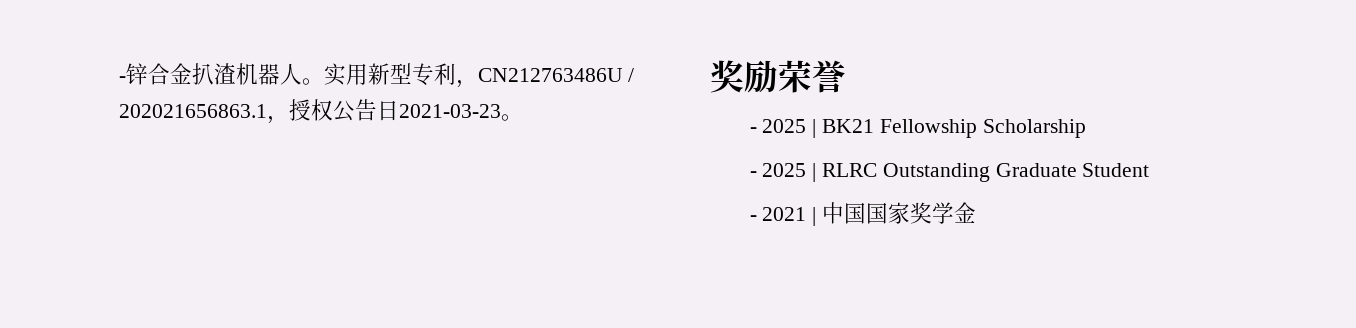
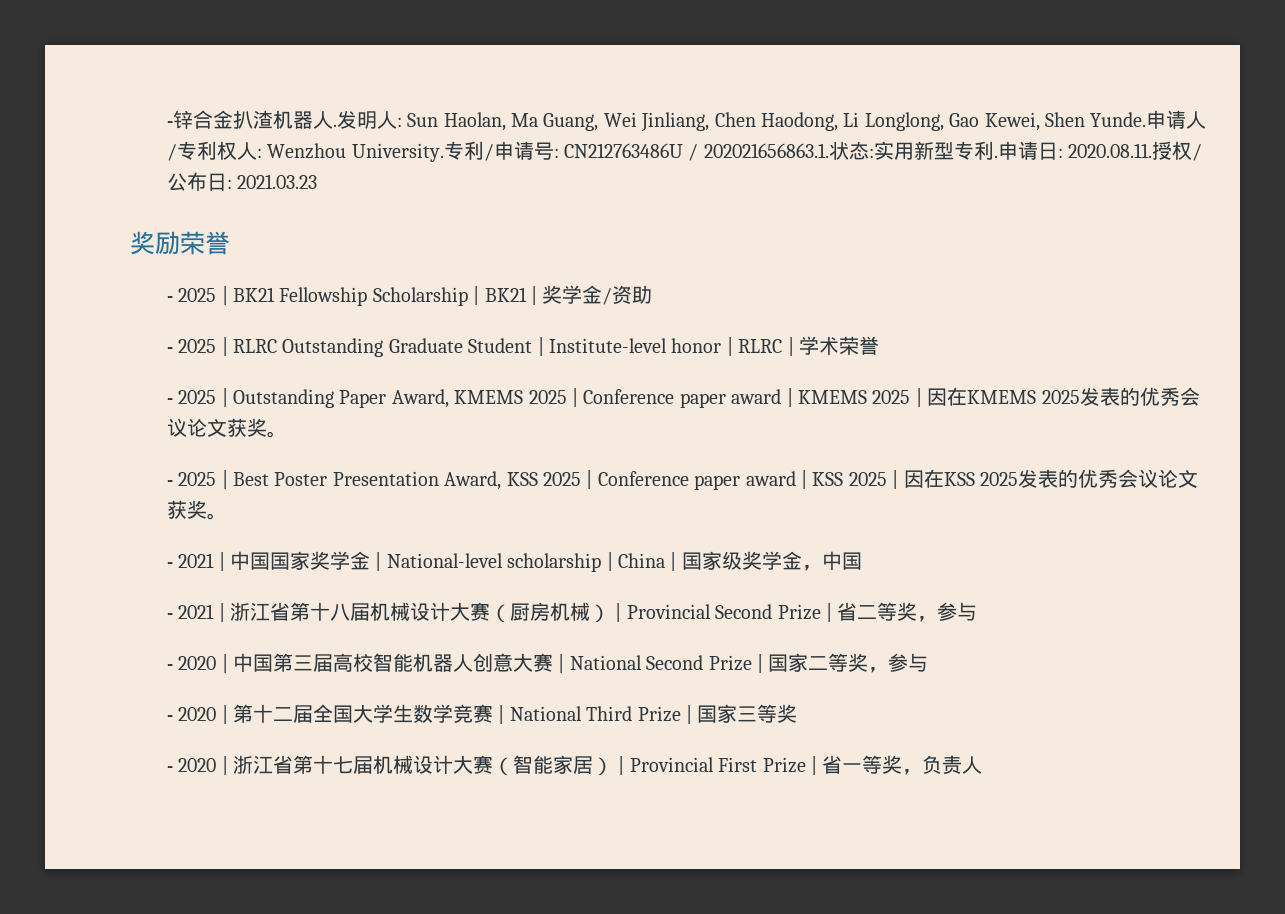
- -锌合金扒渣机器人。实用新型专利，CN212763486U / 202021656863.1，授权公告日2021-03-23。
+ -锌合金扒渣机器人.发明人: Sun Haolan, Ma Guang, Wei Jinliang, Chen Haodong, Li Longlong, Gao Kewei, Shen Yunde.申请人/专利权人: Wenzhou University.专利/申请号: CN212763486U / 202021656863.1.状态:实用新型专利.申请日: 2020.08.11.授权/公布日: 2021.03.23
- - 2025 | BK21 Fellowship Scholarship
+ - 2025 | BK21 Fellowship Scholarship | BK21 | 奖学金/资助
- - 2025 | RLRC Outstanding Graduate Student
+ - 2025 | RLRC Outstanding Graduate Student | Institute-level honor | RLRC | 学术荣誉
+ - 2025 | Outstanding Paper Award, KMEMS 2025 | Conference paper award | KMEMS 2025 | 因在KMEMS 2025发表的优秀会议论文获奖。
+ - 2025 | Best Poster Presentation Award, KSS 2025 | Conference paper award | KSS 2025 | 因在KSS 2025发表的优秀会议论文获奖。
- - 2021 | 中国国家奖学金
+ - 2021 | 中国国家奖学金 | National-level scholarship | China | 国家级奖学金，中国
+ - 2021 | 浙江省第十八届机械设计大赛（厨房机械） | Provincial Second Prize | 省二等奖，参与
+ - 2020 | 中国第三届高校智能机器人创意大赛 | National Second Prize | 国家二等奖，参与
+ - 2020 | 第十二届全国大学生数学竞赛 | National Third Prize | 国家三等奖
+ - 2020 | 浙江省第十七届机械设计大赛（智能家居） | Provincial First Prize | 省一等奖，负责人

